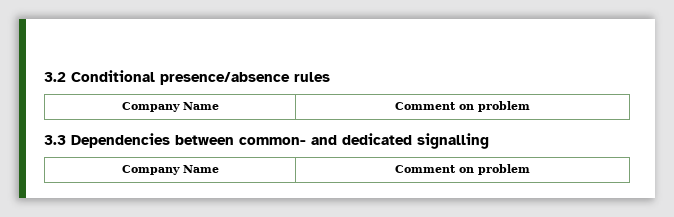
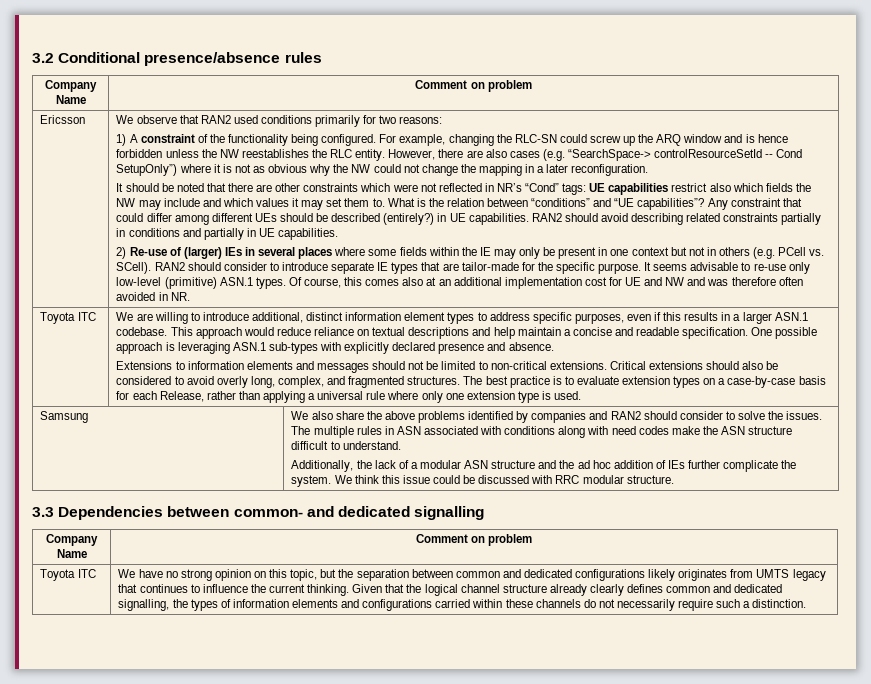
+ Ericsson | We observe that RAN2 used conditions primarily for two reasons:
+ 1) A constraint of the functionality being configured. For example, changing the RLC-SN could screw up the ARQ window and is hence forbidden unless the NW reestablishes the RLC entity. However, there are also cases (e.g. “SearchSpace-> controlResourceSetId -- Cond SetupOnly”) where it is not as obvious why the NW could not change the mapping in a later reconfiguration.
+ It should be noted that there are other constraints which were not reflected in NR’s “Cond” tags: UE capabilities restrict also which fields the NW may include and which values it may set them to. What is the relation between “conditions” and “UE capabilities”? Any constraint that could differ among different UEs should be described (entirely?) in UE capabilities. RAN2 should avoid describing related constraints partially in conditions and partially in UE capabilities.
+ 2) Re-use of (larger) IEs in several places where some fields within the IE may only be present in one context but not in others (e.g. PCell vs. SCell). RAN2 should consider to introduce separate IE types that are tailor-made for the specific purpose. It seems advisable to re-use only low-level (primitive) ASN.1 types. Of course, this comes also at an additional implementation cost for UE and NW and was therefore often avoided in NR.
+ Toyota ITC | We are willing to introduce additional, distinct information element types to address specific purposes, even if this results in a larger ASN.1 codebase. This approach would reduce reliance on textual descriptions and help maintain a concise and readable specification. One possible approach is leveraging ASN.1 sub-types with explicitly declared presence and absence.
+ Extensions to information elements and messages should not be limited to non-critical extensions. Critical extensions should also be considered to avoid overly long, complex, and fragmented structures. The best practice is to evaluate extension types on a case-by-case basis for each Release, rather than applying a universal rule where only one extension type is used.
+ Samsung | We also share the above problems identified by companies and RAN2 should consider to solve the issues. The multiple rules in ASN associated with conditions along with need codes make the ASN structure difficult to understand.
+ Additionally, the lack of a modular ASN structure and the ad hoc addition of IEs further complicate the system. We think this issue could be discussed with RRC modular structure.
+ Toyota ITC | We have no strong opinion on this topic, but the separation between common and dedicated configurations likely originates from UMTS legacy that continues to influence the current thinking. Given that the logical channel structure already clearly defines common and dedicated signalling, the types of information elements and configurations carried within these channels do not necessarily require such a distinction.

